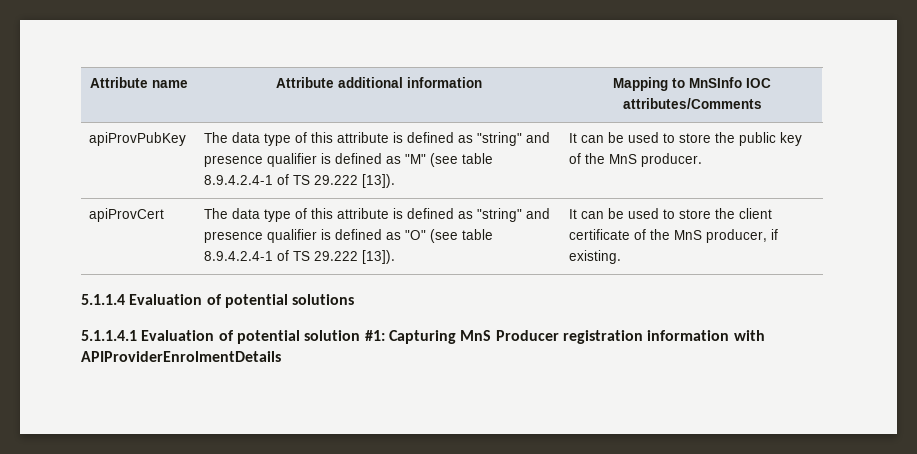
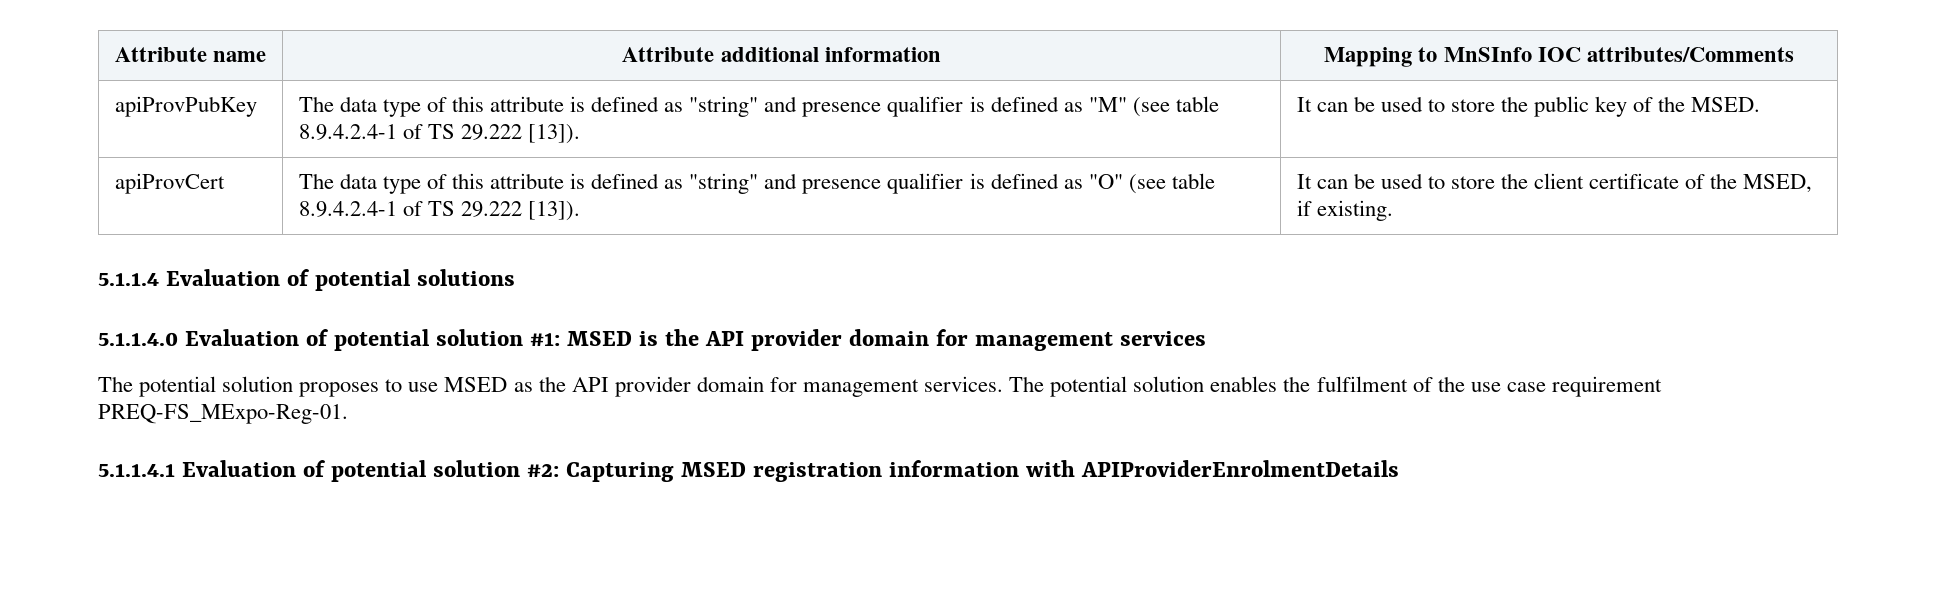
- apiProvPubKey | The data type of this attribute is defined as "string" and presence qualifier is defined as "M" (see table 8.9.4.2.4-1 of TS 29.222 [13]). | It can be used to store the public key of the MnS producer.
+ apiProvPubKey | The data type of this attribute is defined as "string" and presence qualifier is defined as "M" (see table 8.9.4.2.4-1 of TS 29.222 [13]). | It can be used to store the public key of the MSED.
- apiProvCert | The data type of this attribute is defined as "string" and presence qualifier is defined as "O" (see table 8.9.4.2.4-1 of TS 29.222 [13]). | It can be used to store the client certificate of the MnS producer, if existing.
+ apiProvCert | The data type of this attribute is defined as "string" and presence qualifier is defined as "O" (see table 8.9.4.2.4-1 of TS 29.222 [13]). | It can be used to store the client certificate of the MSED, if existing.
+ 5.1.1.4.0 Evaluation of potential solution #1: MSED is the API provider domain for management services
+ The potential solution proposes to use MSED as the API provider domain for management services. The potential solution enables the fulfilment of the use case requirement PREQ-FS_MExpo-Reg-01.
- 5.1.1.4.1 Evaluation of potential solution #1: Capturing MnS Producer registration information with APIProviderEnrolmentDetails
+ 5.1.1.4.1 Evaluation of potential solution #2: Capturing MSED registration information with APIProviderEnrolmentDetails

